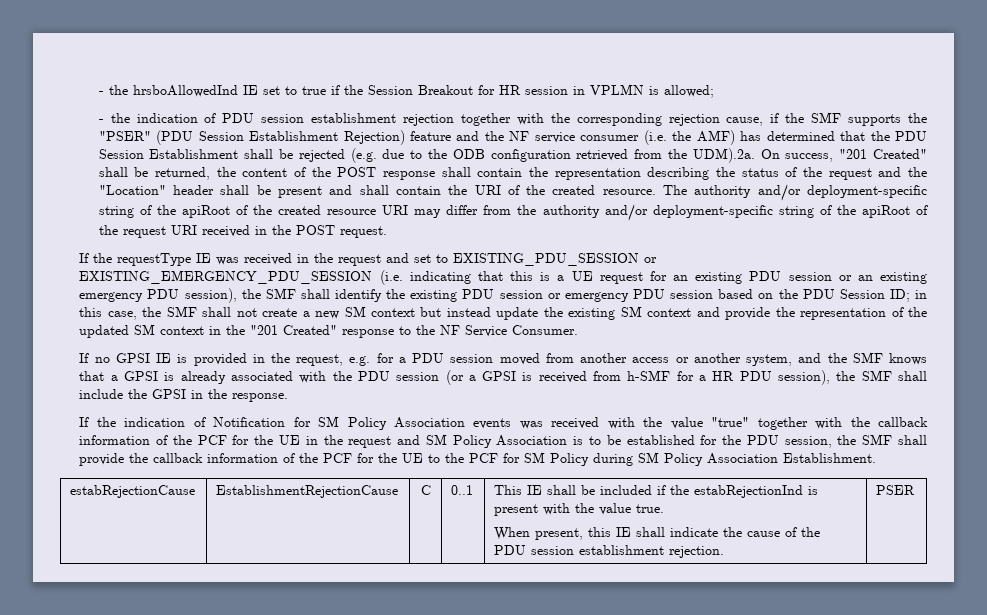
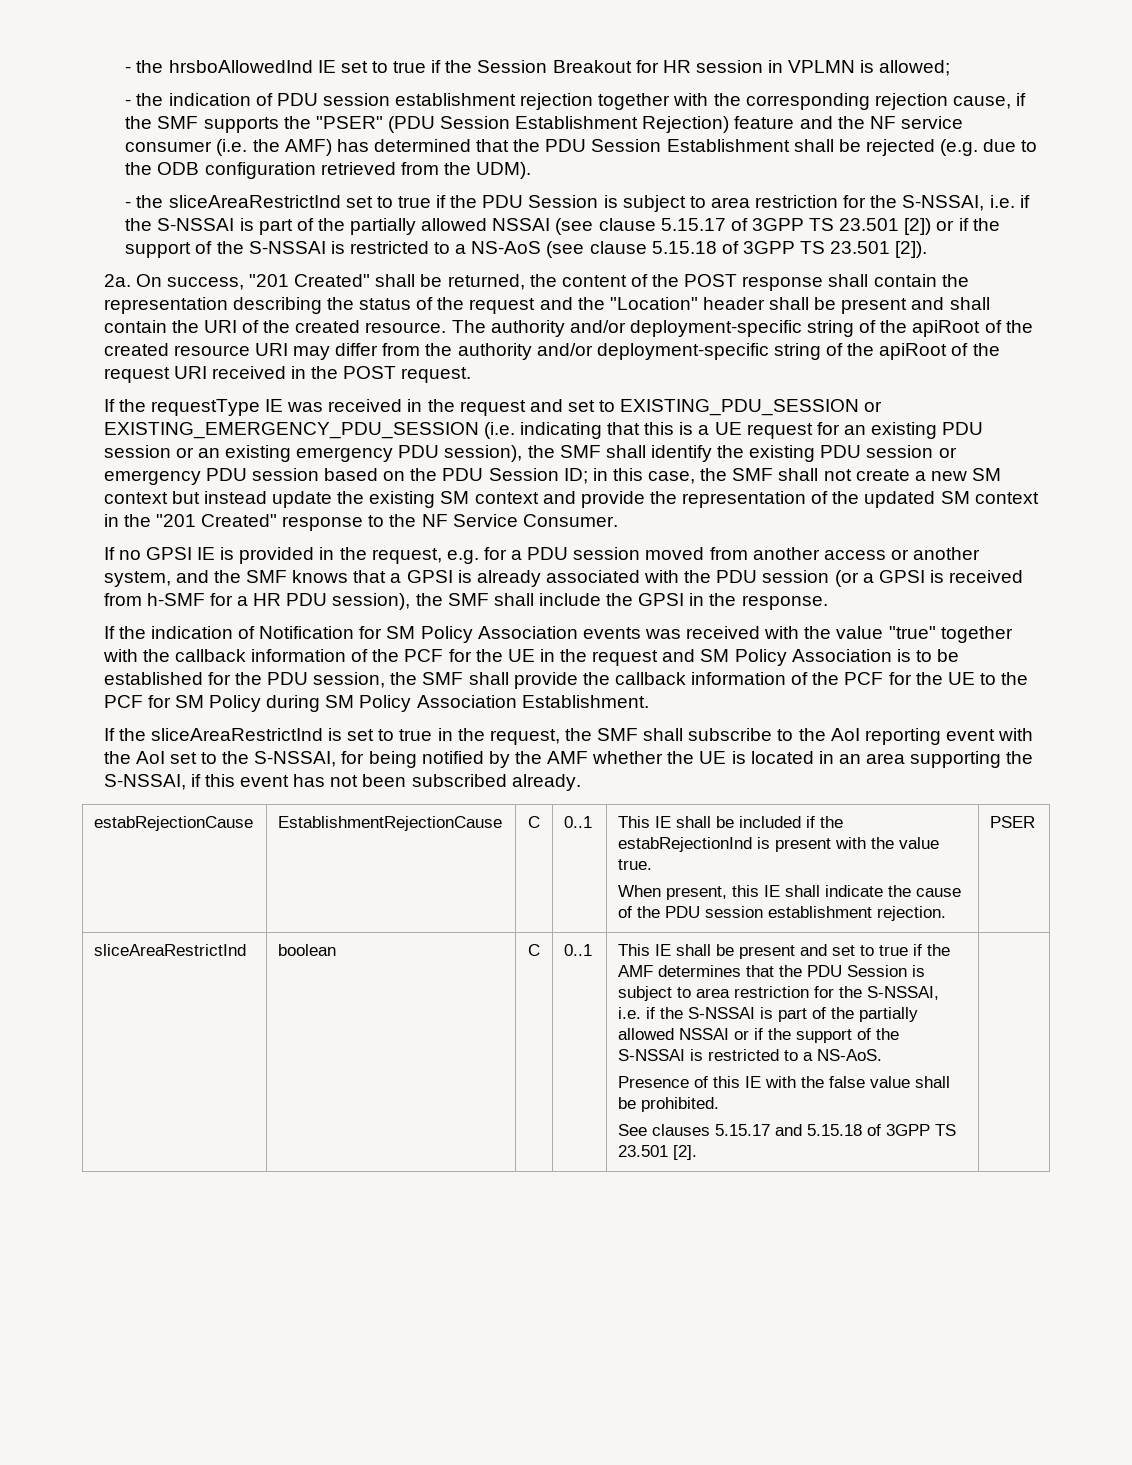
- - the indication of PDU session establishment rejection together with the corresponding rejection cause, if the SMF supports the "PSER" (PDU Session Establishment Rejection) feature and the NF service consumer (i.e. the AMF) has determined that the PDU Session Establishment shall be rejected (e.g. due to the ODB configuration retrieved from the UDM).2a. On success, "201 Created" shall be returned, the content of the POST response shall contain the representation describing the status of the request and the "Location" header shall be present and shall contain the URI of the created resource.
+ - the indication of PDU session establishment rejection together with the corresponding rejection cause, if the SMF supports the "PSER" (PDU Session Establishment Rejection) feature and the NF service consumer (i.e. the AMF) has determined that the PDU Session Establishment shall be rejected (e.g. due to the ODB configuration retrieved from the UDM).
+ - the sliceAreaRestrictInd set to true if the PDU Session is subject to area restriction for the S-NSSAI, i.e. if the S-NSSAI is part of the partially allowed NSSAI (see clause 5.15.17 of 3GPP TS 23.501 [2]) or if the support of the S-NSSAI is restricted to a NS-AoS (see clause 5.15.18 of 3GPP TS 23.501 [2]).
+ 2a. On success, "201 Created" shall be returned, the content of the POST response shall contain the representation describing the status of the request and the "Location" header shall be present and shall contain the URI of the created resource.
+ If the sliceAreaRestrictInd is set to true in the request, the SMF shall subscribe to the AoI reporting event with the AoI set to the S-NSSAI, for being notified by the AMF whether the UE is located in an area supporting the S-NSSAI, if this event has not been subscribed already.
+ sliceAreaRestrictInd | boolean | C | 0..1 | This IE shall be present and set to true if the AMF determines that the PDU Session is subject to area restriction for the S-NSSAI, i.e. if the S-NSSAI is part of the partially allowed NSSAI or if the support of the S-NSSAI is restricted to a NS-AoS.
+ Presence of this IE with the false value shall be prohibited.
+ See clauses 5.15.17 and 5.15.18 of 3GPP TS 23.501 [2].

